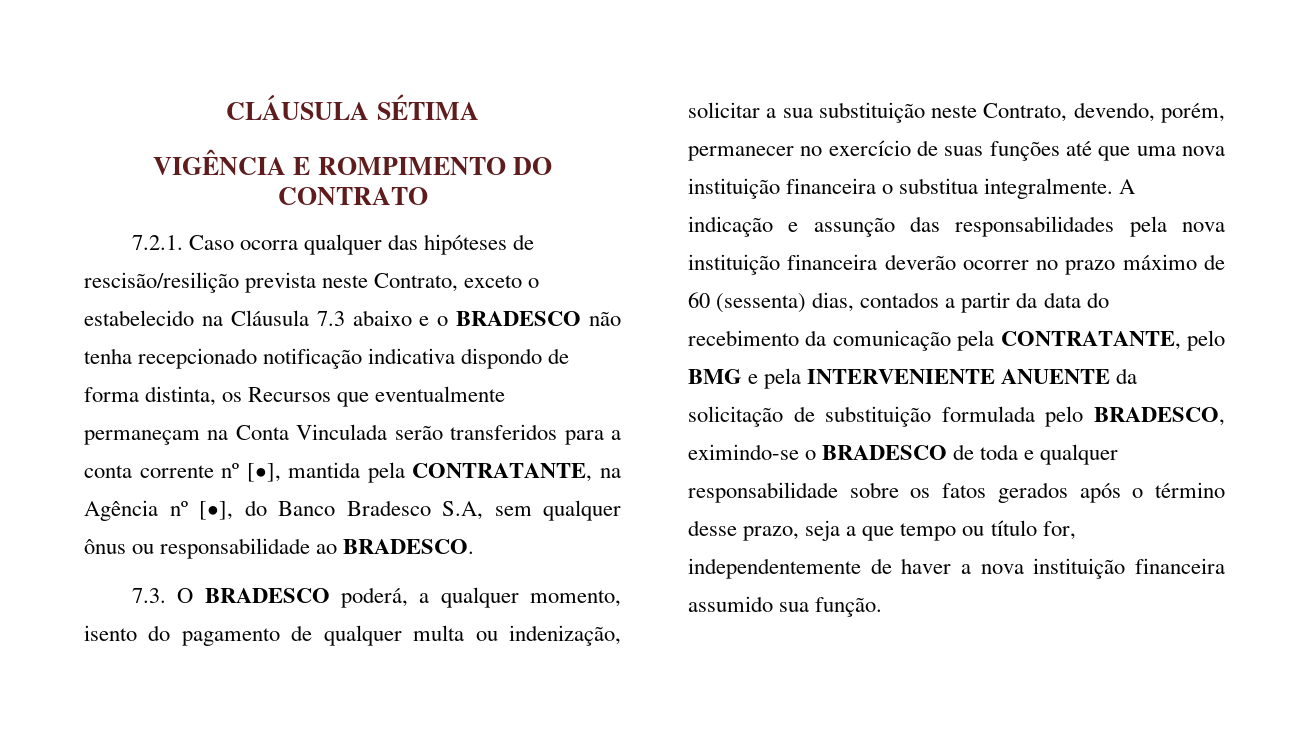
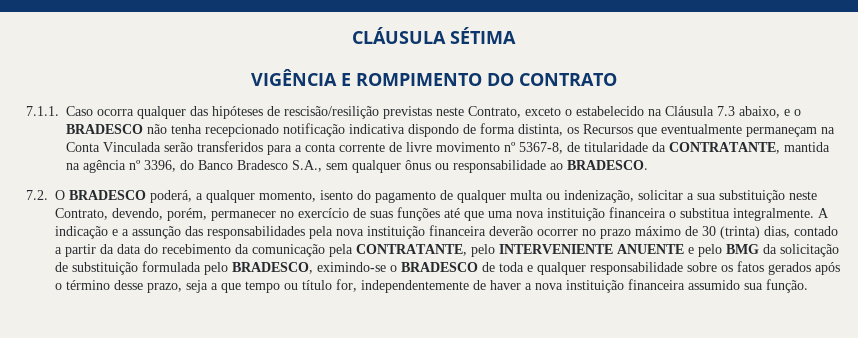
- 7.2.1. Caso ocorra qualquer das hipóteses de rescisão/resilição prevista neste Contrato, exceto o estabelecido na Cláusula 7.3 abaixo e o BRADESCO não tenha recepcionado notificação indicativa dispondo de forma distinta, os Recursos que eventualmente permaneçam na Conta Vinculada serão transferidos para a conta corrente nº [•], mantida pela CONTRATANTE, na Agência nº [•], do Banco Bradesco S.A, sem qualquer ônus ou responsabilidade ao BRADESCO.
+ 7.1.1. Caso ocorra qualquer das hipóteses de rescisão/resilição previstas neste Contrato, exceto o estabelecido na Cláusula 7.3 abaixo, e o BRADESCO não tenha recepcionado notificação indicativa dispondo de forma distinta, os Recursos que eventualmente permaneçam na Conta Vinculada serão transferidos para a conta corrente de livre movimento nº 5367-8, de titularidade da CONTRATANTE, mantida na agência nº 3396, do Banco Bradesco S.A., sem qualquer ônus ou responsabilidade ao BRADESCO.
- 7.3. O BRADESCO poderá, a qualquer momento, isento do pagamento de qualquer multa ou indenização, solicitar a sua substituição neste Contrato, devendo, porém, permanecer no exercício de suas funções até que uma nova instituição financeira o substitua integralmente.
+ 7.2. O BRADESCO poderá, a qualquer momento, isento do pagamento de qualquer multa ou indenização, solicitar a sua substituição neste Contrato, devendo, porém, permanecer no exercício de suas funções até que uma nova instituição financeira o substitua integralmente.
- A indicação e assunção das responsabilidades pela nova instituição financeira deverão ocorrer no prazo máximo de 60 (sessenta) dias, contados a partir da data do recebimento da comunicação pela CONTRATANTE, pelo BMG e pela INTERVENIENTE ANUENTE da solicitação de substituição formulada pelo BRADESCO, eximindo-se o BRADESCO de toda e qualquer responsabilidade sobre os fatos gerados após o término desse prazo, seja a que tempo ou título for, independentemente de haver a nova instituição financeira assumido sua função.
+ A indicação e a assunção das responsabilidades pela nova instituição financeira deverão ocorrer no prazo máximo de 30 (trinta) dias, contado a partir da data do recebimento da comunicação pela CONTRATANTE, pelo INTERVENIENTE ANUENTE e pelo BMG da solicitação de substituição formulada pelo BRADESCO, eximindo-se o BRADESCO de toda e qualquer responsabilidade sobre os fatos gerados após o término desse prazo, seja a que tempo ou título for, independentemente de haver a nova instituição financeira assumido sua função.

